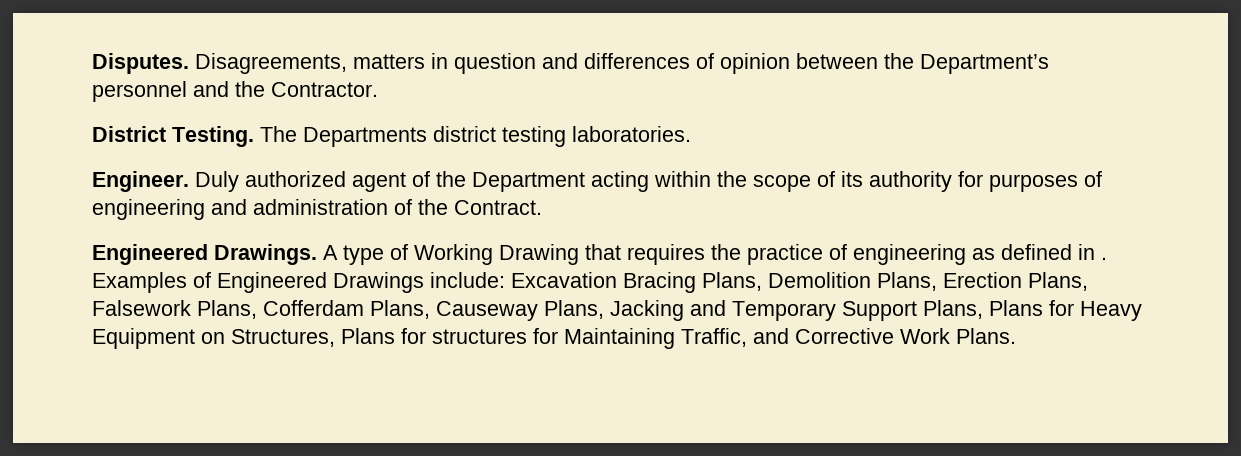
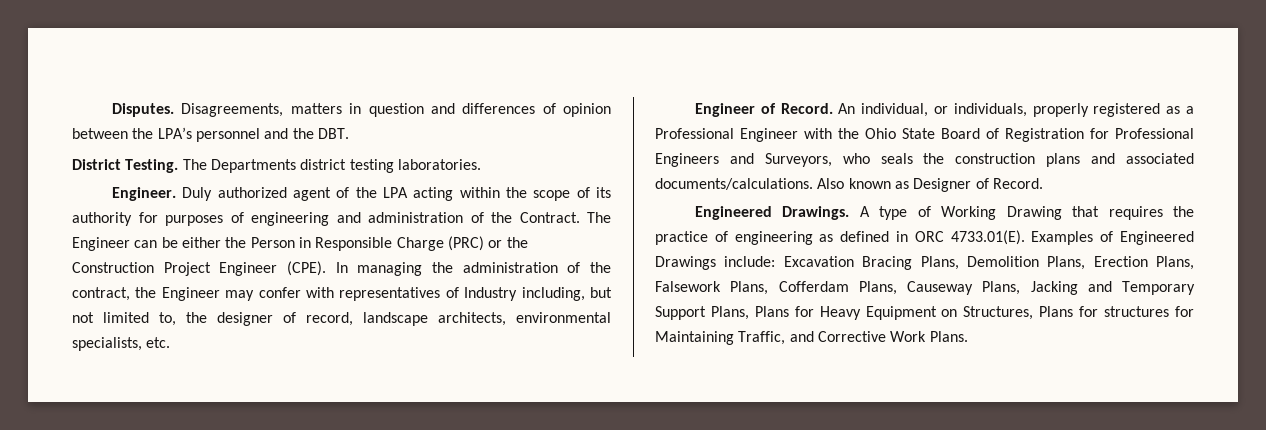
- Disagreements, matters in question and differences of opinion between the Department’s personnel and the Contractor.
+ Disagreements, matters in question and differences of opinion between the LPA’s personnel and the DBT.
- Duly authorized agent of the Department acting within the scope of its authority for purposes of engineering and administration of the Contract.
+ Duly authorized agent of the LPA acting within the scope of its authority for purposes of engineering and administration of the Contract. The Engineer can be either the Person in Responsible Charge (PRC) or the Construction Project Engineer (CPE). In managing the administration of the contract, the Engineer may confer with representatives of Industry including, but not limited to, the designer of record, landscape architects, environmental specialists, etc.
+ Engineer of Record. An individual, or individuals, properly registered as a Professional Engineer with the Ohio State Board of Registration for Professional Engineers and Surveyors, who seals the construction plans and associated documents/calculations. Also known as Designer of Record.
- A type of Working Drawing that requires the practice of engineering as defined in . Examples of Engineered Drawings include: Excavation Bracing Plans, Demolition Plans, Erection Plans, Falsework Plans, Cofferdam Plans, Causeway Plans, Jacking and Temporary Support Plans, Plans for Heavy Equipment on Structures, Plans for structures for Maintaining Traffic, and Corrective Work Plans.
+ A type of Working Drawing that requires the practice of engineering as defined in ORC 4733.01(E). Examples of Engineered Drawings include: Excavation Bracing Plans, Demolition Plans, Erection Plans, Falsework Plans, Cofferdam Plans, Causeway Plans, Jacking and Temporary Support Plans, Plans for Heavy Equipment on Structures, Plans for structures for Maintaining Traffic, and Corrective Work Plans.

